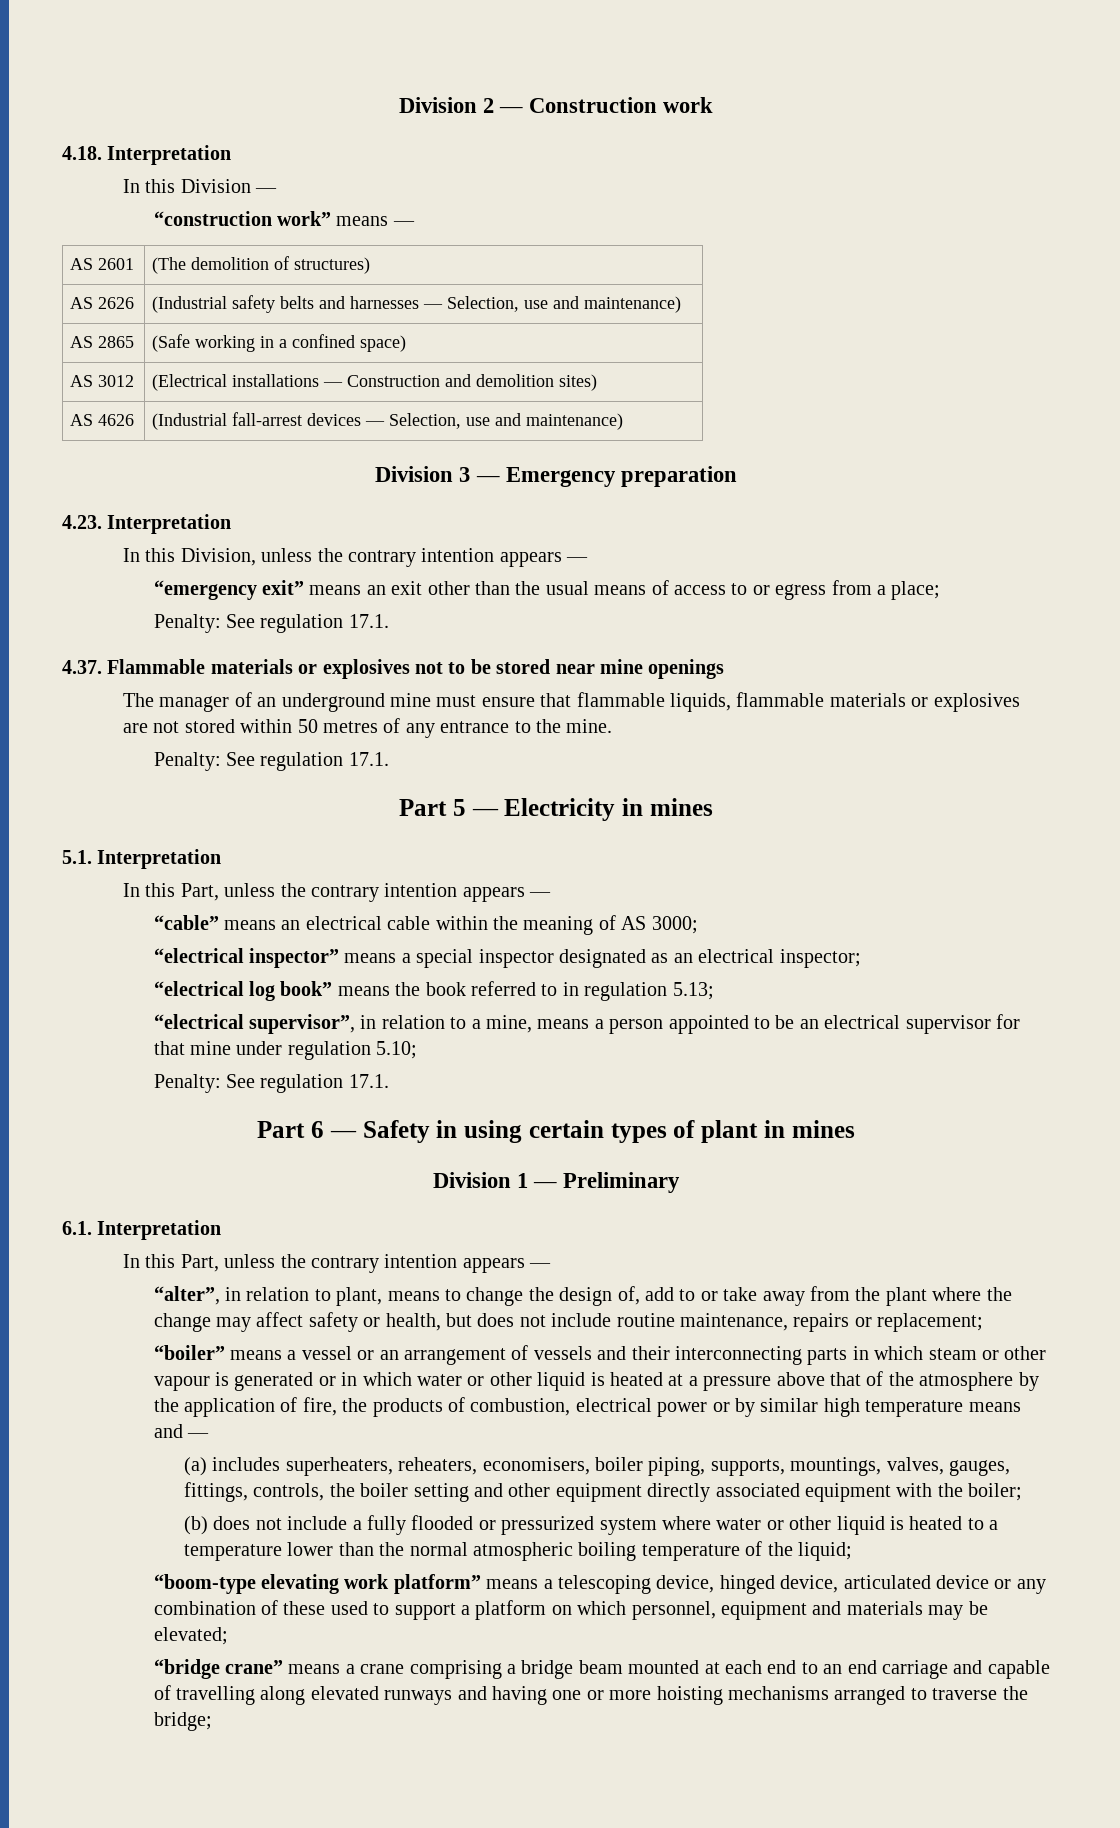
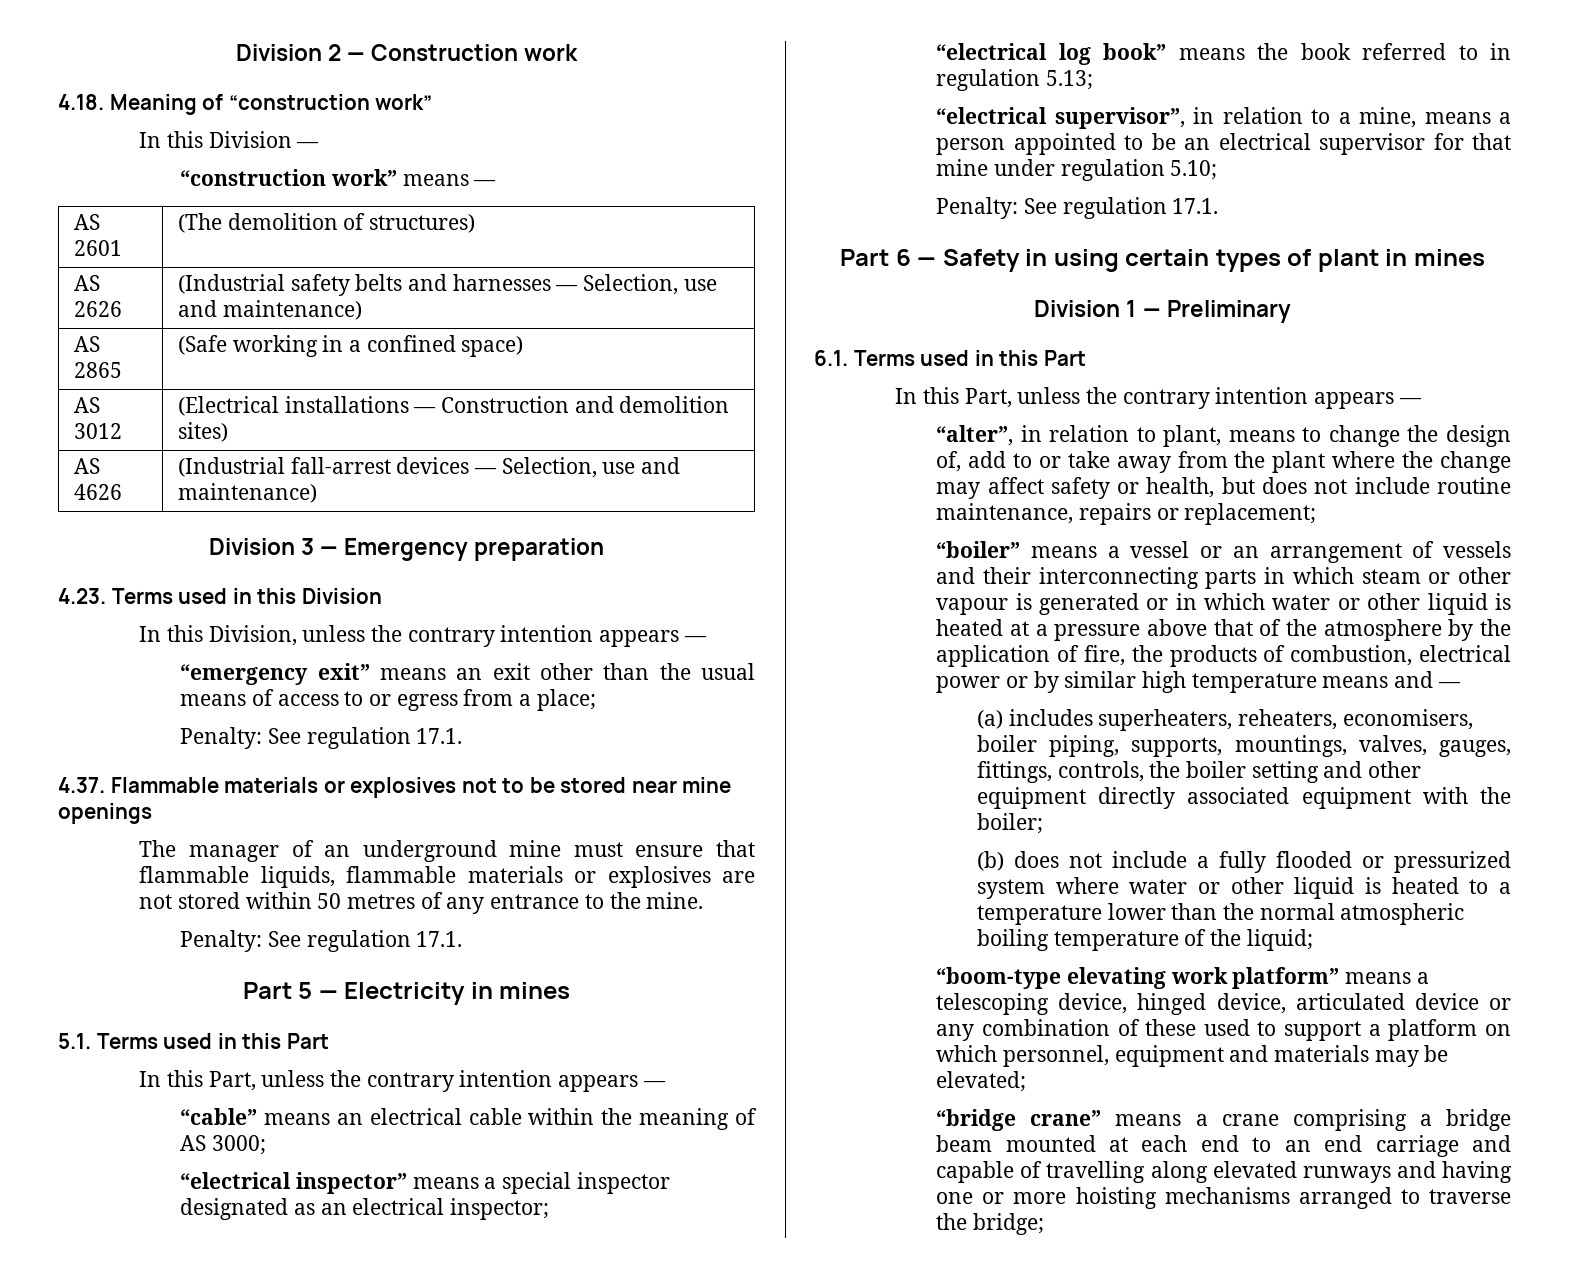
- 4.18. Interpretation
+ 4.18. Meaning of “construction work”
- 4.23. Interpretation
+ 4.23. Terms used in this Division
- 5.1. Interpretation
+ 5.1. Terms used in this Part
- 6.1. Interpretation
+ 6.1. Terms used in this Part

